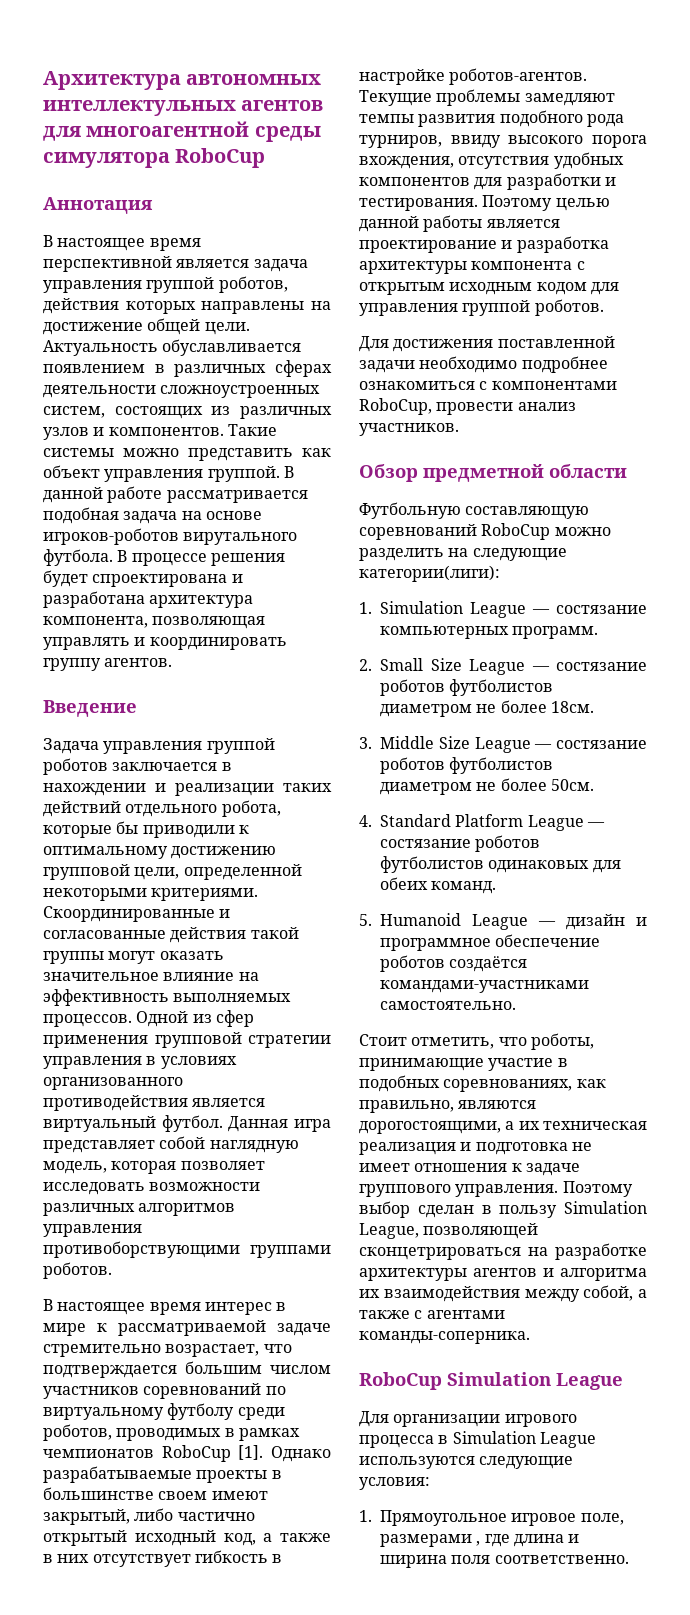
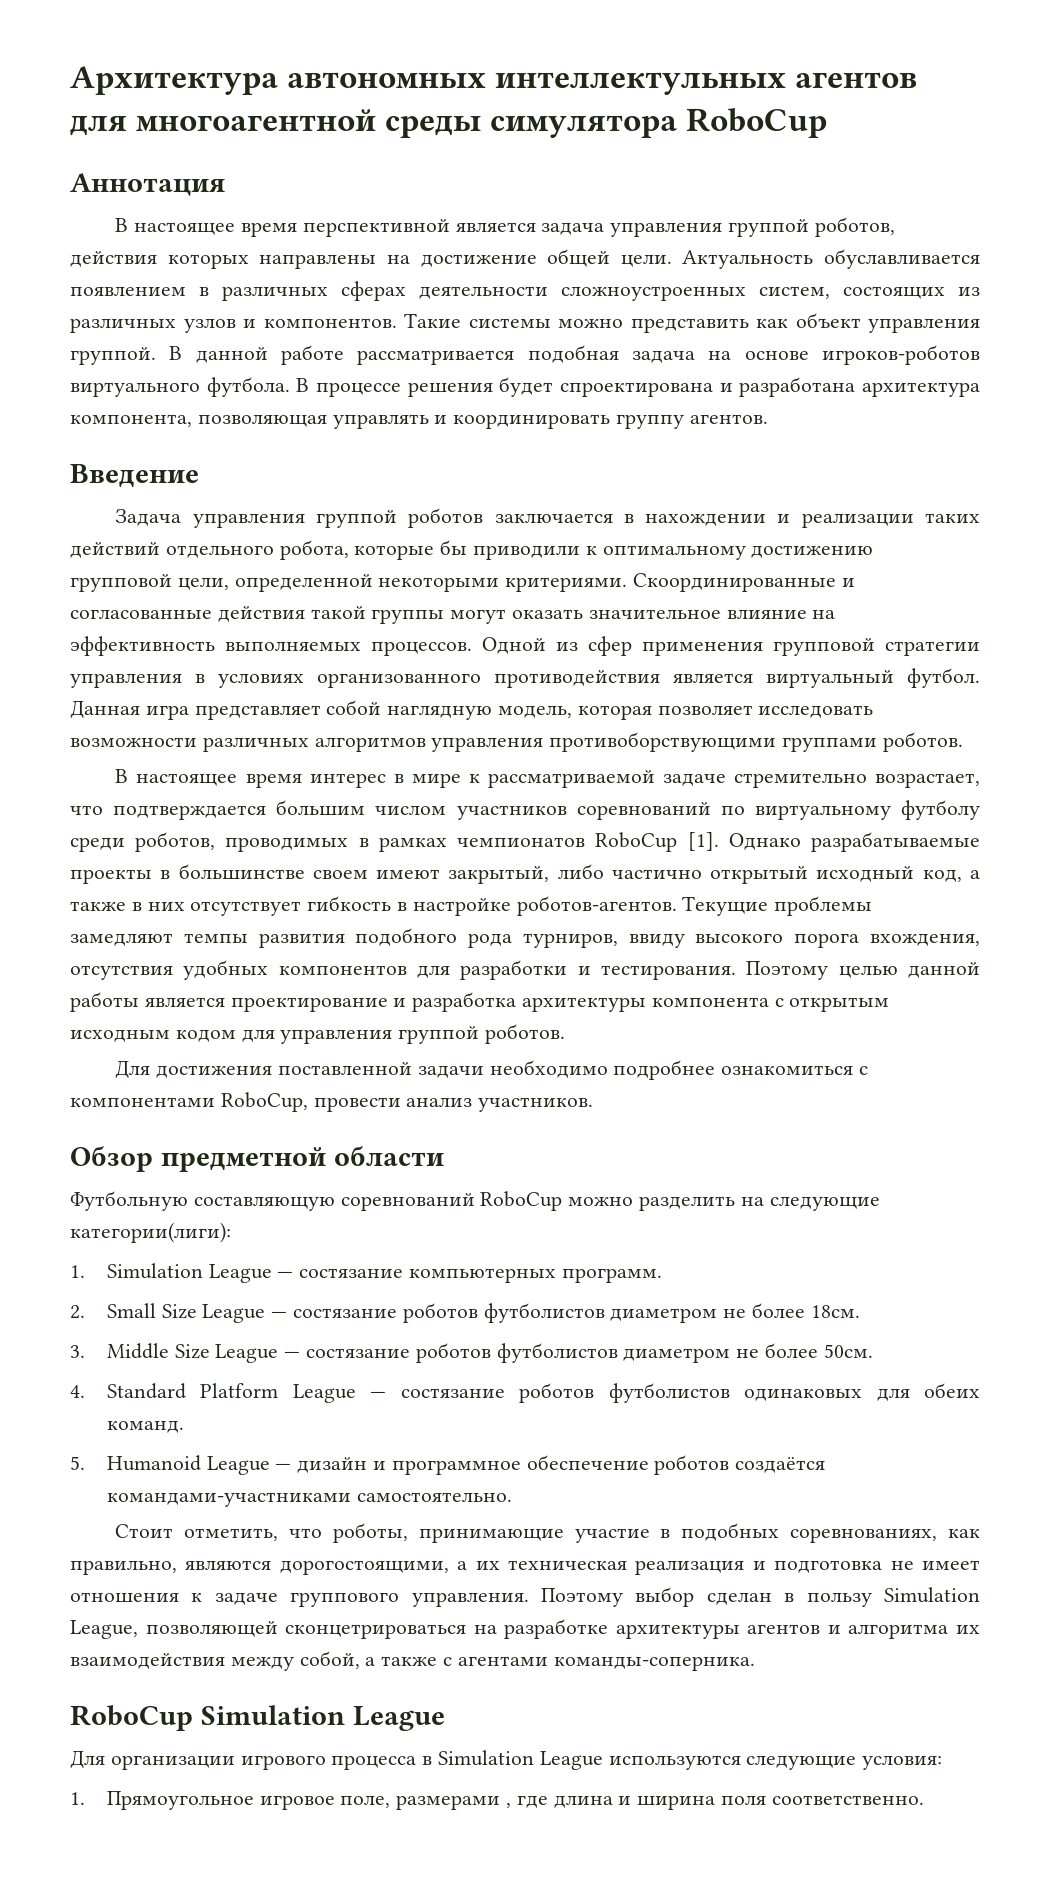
- В данной работе рассматривается подобная задача на основе игроков-роботов вирутального футбола.
+ В данной работе рассматривается подобная задача на основе игроков-роботов виртуального футбола.

